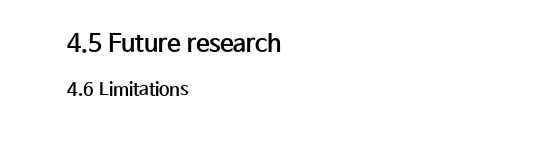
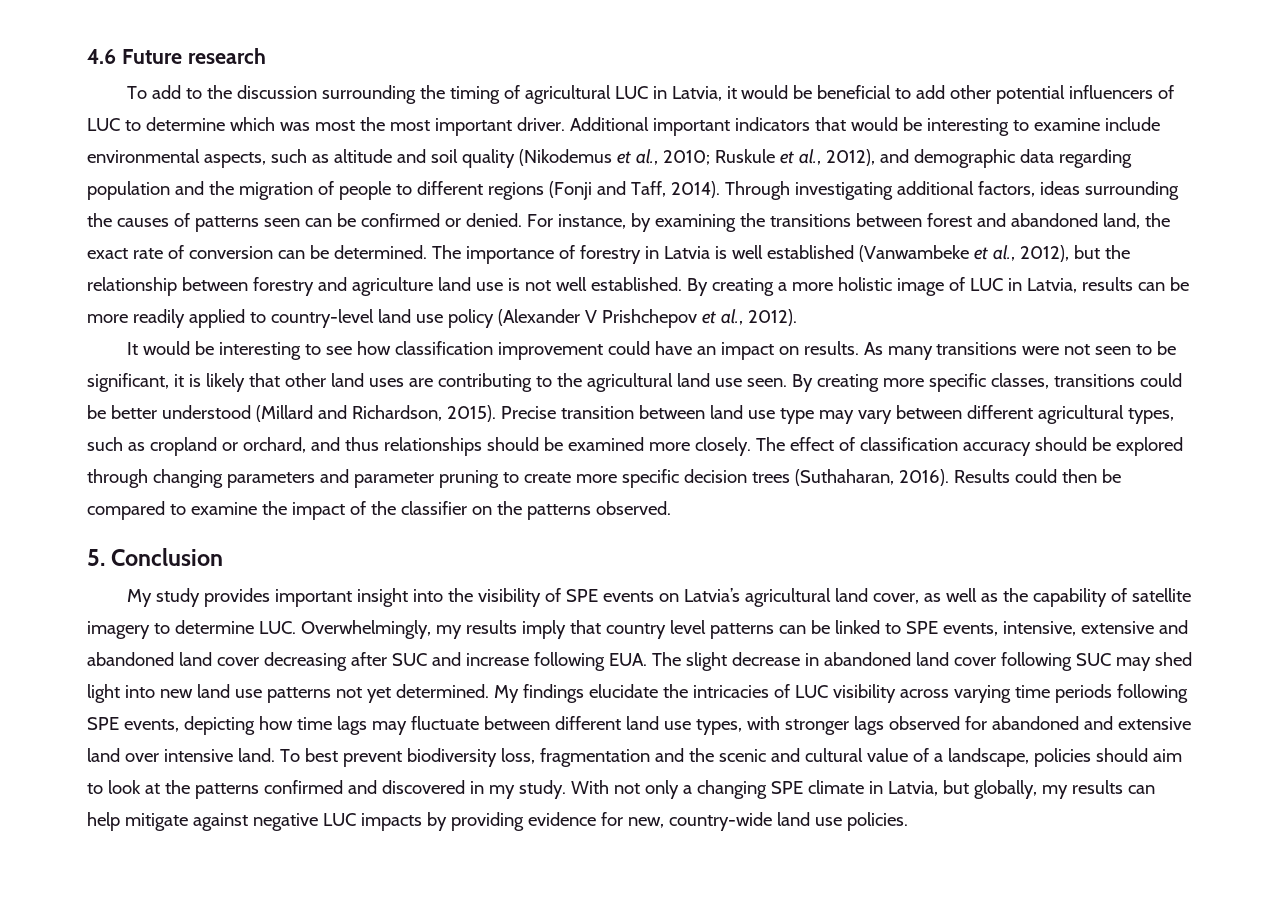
- 4.5 Future research
+ 4.6 Future research
- 4.6 Limitations
+ To add to the discussion surrounding the timing of agricultural LUC in Latvia, it would be beneficial to add other potential influencers of LUC to determine which was most the most important driver. Additional important indicators that would be interesting to examine include environmental aspects, such as altitude and soil quality (Nikodemus et al., 2010; Ruskule et al., 2012), and demographic data regarding population and the migration of people to different regions (Fonji and Taff, 2014). Through investigating additional factors, ideas surrounding the causes of patterns seen can be confirmed or denied. For instance, by examining the transitions between forest and abandoned land, the exact rate of conversion can be determined. The importance of forestry in Latvia is well established (Vanwambeke et al., 2012), but the relationship between forestry and agriculture land use is not well established. By creating a more holistic image of LUC in Latvia, results can be more readily applied to country-level land use policy (Alexander V Prishchepov et al., 2012).
+ It would be interesting to see how classification improvement could have an impact on results. As many transitions were not seen to be significant, it is likely that other land uses are contributing to the agricultural land use seen. By creating more specific classes, transitions could be better understood (Millard and Richardson, 2015). Precise transition between land use type may vary between different agricultural types, such as cropland or orchard, and thus relationships should be examined more closely. The effect of classification accuracy should be explored through changing parameters and parameter pruning to create more specific decision trees (Suthaharan, 2016). Results could then be compared to examine the impact of the classifier on the patterns observed.
+ 5. Conclusion
+ My study provides important insight into the visibility of SPE events on Latvia’s agricultural land cover, as well as the capability of satellite imagery to determine LUC. Overwhelmingly, my results imply that country level patterns can be linked to SPE events, intensive, extensive and abandoned land cover decreasing after SUC and increase following EUA. The slight decrease in abandoned land cover following SUC may shed light into new land use patterns not yet determined. My findings elucidate the intricacies of LUC visibility across varying time periods following SPE events, depicting how time lags may fluctuate between different land use types, with stronger lags observed for abandoned and extensive land over intensive land. To best prevent biodiversity loss, fragmentation and the scenic and cultural value of a landscape, policies should aim to look at the patterns confirmed and discovered in my study. With not only a changing SPE climate in Latvia, but globally, my results can help mitigate against negative LUC impacts by providing evidence for new, country-wide land use policies.

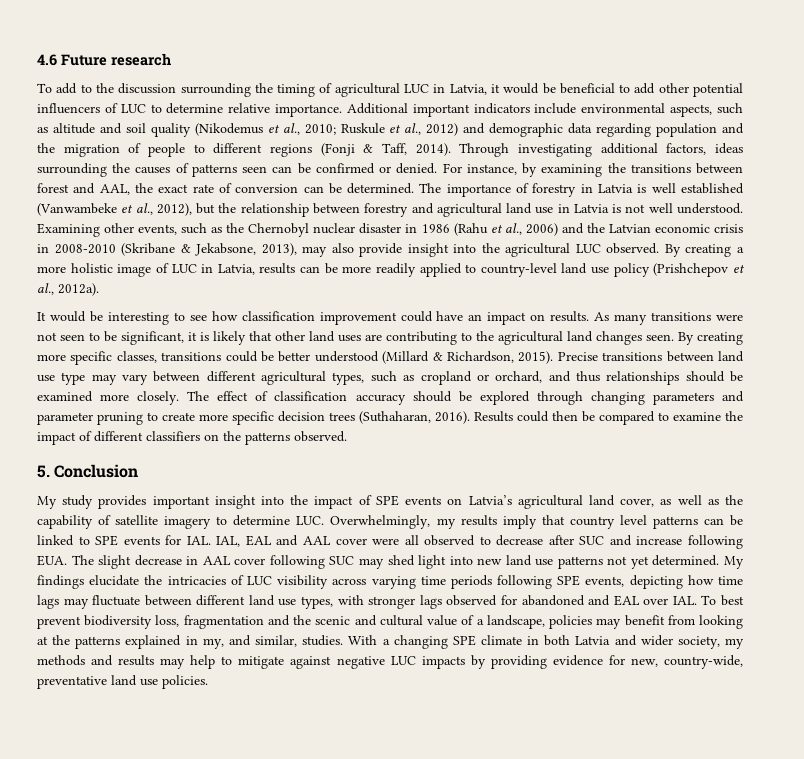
- To add to the discussion surrounding the timing of agricultural LUC in Latvia, it would be beneficial to add other potential influencers of LUC to determine which was most the most important driver. Additional important indicators that would be interesting to examine include environmental aspects, such as altitude and soil quality (Nikodemus et al., 2010; Ruskule et al., 2012), and demographic data regarding population and the migration of people to different regions (Fonji and Taff, 2014).
+ To add to the discussion surrounding the timing of agricultural LUC in Latvia, it would be beneficial to add other potential influencers of LUC to determine relative importance. Additional important indicators include environmental aspects, such as altitude and soil quality (Nikodemus et al., 2010; Ruskule et al., 2012) and demographic data regarding population and the migration of people to different regions (Fonji & Taff, 2014).
- For instance, by examining the transitions between forest and abandoned land, the exact rate of conversion can be determined.
+ For instance, by examining the transitions between forest and AAL, the exact rate of conversion can be determined.
- The importance of forestry in Latvia is well established (Vanwambeke et al., 2012), but the relationship between forestry and agriculture land use is not well established.
+ The importance of forestry in Latvia is well established (Vanwambeke et al., 2012), but the relationship between forestry and agricultural land use in Latvia is not well understood. Examining other events, such as the Chernobyl nuclear disaster in 1986 (Rahu et al., 2006) and the Latvian economic crisis in 2008-2010 (Skribane & Jekabsone, 2013), may also provide insight into the agricultural LUC observed.
- By creating a more holistic image of LUC in Latvia, results can be more readily applied to country-level land use policy (Alexander V Prishchepov et al., 2012).
+ By creating a more holistic image of LUC in Latvia, results can be more readily applied to country-level land use policy (Prishchepov et al., 2012a).
- As many transitions were not seen to be significant, it is likely that other land uses are contributing to the agricultural land use seen.
+ As many transitions were not seen to be significant, it is likely that other land uses are contributing to the agricultural land changes seen.
- By creating more specific classes, transitions could be better understood (Millard and Richardson, 2015).
+ By creating more specific classes, transitions could be better understood (Millard & Richardson, 2015).
- Precise transition between land use type may vary between different agricultural types, such as cropland or orchard, and thus relationships should be examined more closely.
+ Precise transitions between land use type may vary between different agricultural types, such as cropland or orchard, and thus relationships should be examined more closely.
- Results could then be compared to examine the impact of the classifier on the patterns observed.
+ Results could then be compared to examine the impact of different classifiers on the patterns observed.
- My study provides important insight into the visibility of SPE events on Latvia’s agricultural land cover, as well as the capability of satellite imagery to determine LUC. Overwhelmingly, my results imply that country level patterns can be linked to SPE events, intensive, extensive and abandoned land cover decreasing after SUC and increase following EUA. The slight decrease in abandoned land cover following SUC may shed light into new land use patterns not yet determined.
+ My study provides important insight into the impact of SPE events on Latvia’s agricultural land cover, as well as the capability of satellite imagery to determine LUC. Overwhelmingly, my results imply that country level patterns can be linked to SPE events for IAL. IAL, EAL and AAL cover were all observed to decrease after SUC and increase following EUA. The slight decrease in AAL cover following SUC may shed light into new land use patterns not yet determined.
- My findings elucidate the intricacies of LUC visibility across varying time periods following SPE events, depicting how time lags may fluctuate between different land use types, with stronger lags observed for abandoned and extensive land over intensive land. To best prevent biodiversity loss, fragmentation and the scenic and cultural value of a landscape, policies should aim to look at the patterns confirmed and discovered in my study. With not only a changing SPE climate in Latvia, but globally, my results can help mitigate against negative LUC impacts by providing evidence for new, country-wide land use policies.
+ My findings elucidate the intricacies of LUC visibility across varying time periods following SPE events, depicting how time lags may fluctuate between different land use types, with stronger lags observed for abandoned and EAL over IAL. To best prevent biodiversity loss, fragmentation and the scenic and cultural value of a landscape, policies may benefit from looking at the patterns explained in my, and similar, studies. With a changing SPE climate in both Latvia and wider society, my methods and results may help to mitigate against negative LUC impacts by providing evidence for new, country-wide, preventative land use policies.

